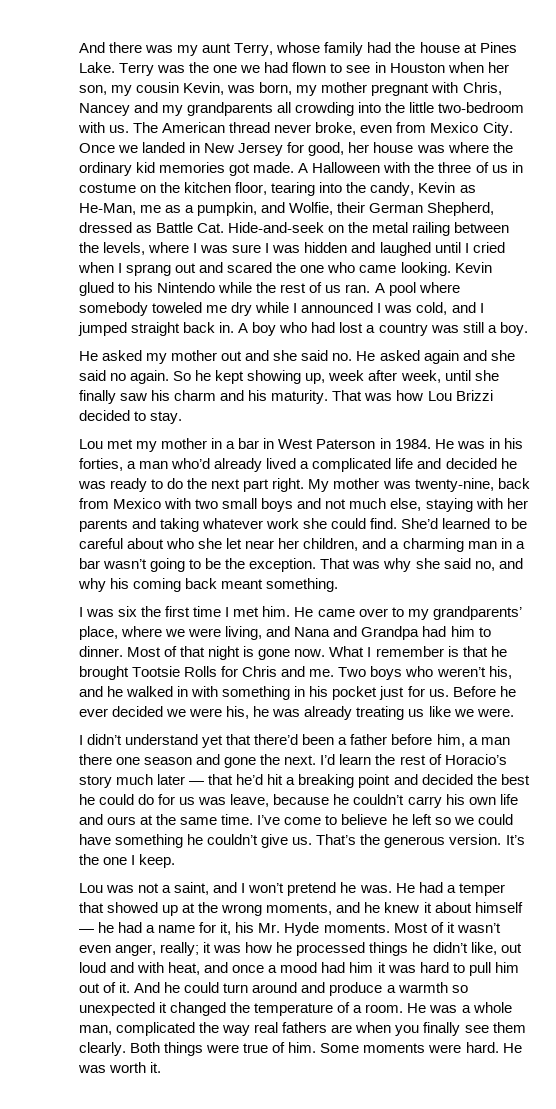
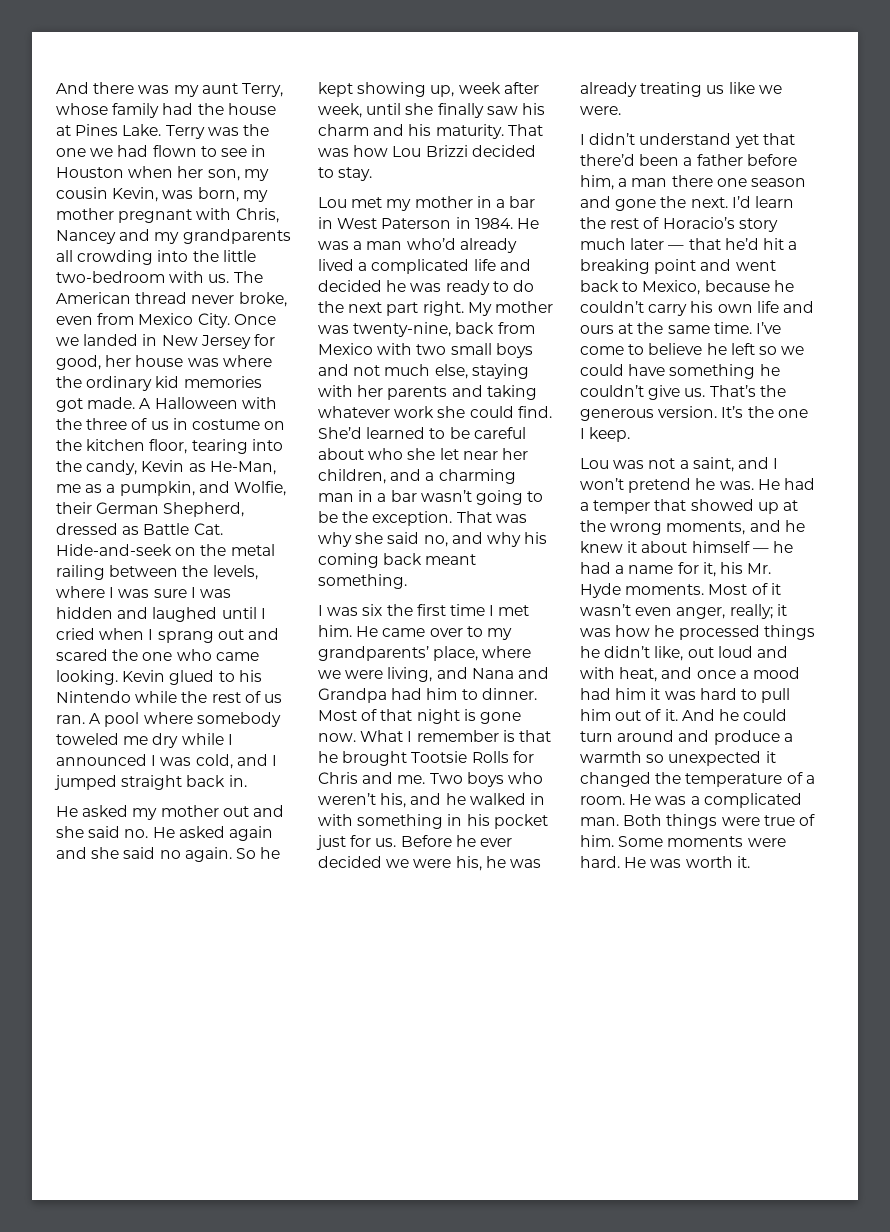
- A boy who had lost a country was still a boy.
- He was in his forties, a man who’d already lived a complicated life and decided he was ready to do the next part right.
+ He was a man who’d already lived a complicated life and decided he was ready to do the next part right.
- I’d learn the rest of Horacio’s story much later — that he’d hit a breaking point and decided the best he could do for us was leave, because he couldn’t carry his own life and ours at the same time.
+ I’d learn the rest of Horacio’s story much later — that he’d hit a breaking point and went back to Mexico, because he couldn’t carry his own life and ours at the same time.
- He was a whole man, complicated the way real fathers are when you finally see them clearly.
+ He was a complicated man.

